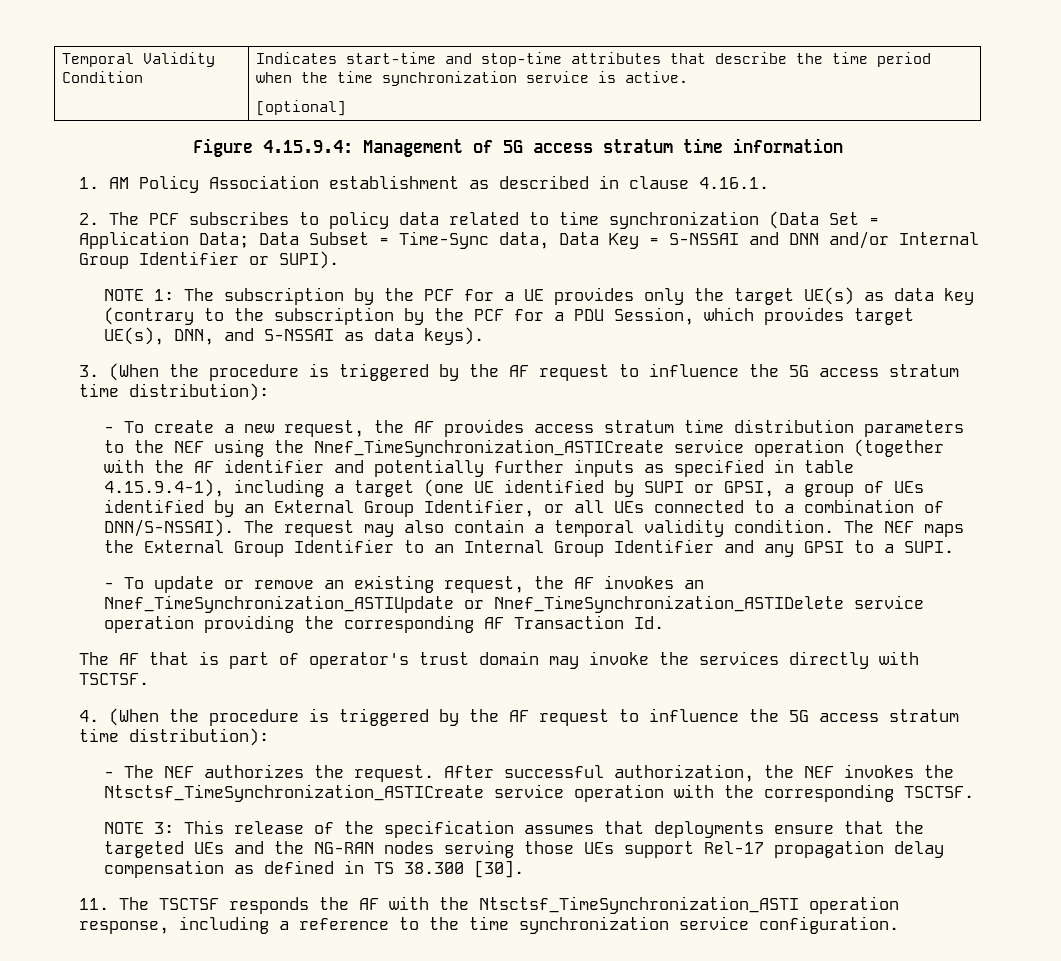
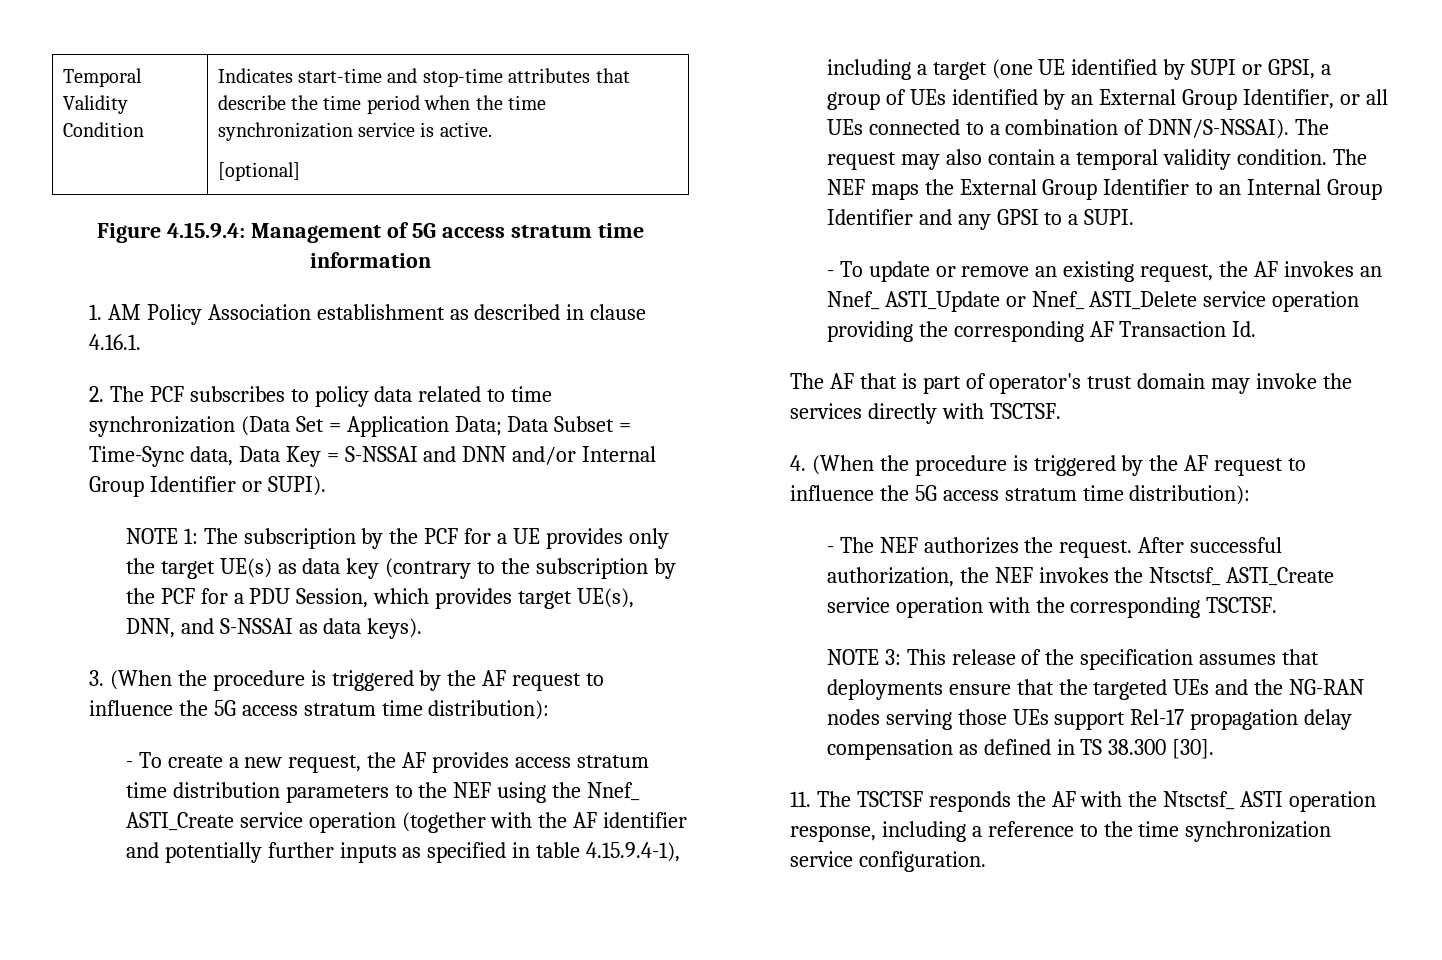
- - To create a new request, the AF provides access stratum time distribution parameters to the NEF using the Nnef_TimeSynchronization_ASTICreate service operation (together with the AF identifier and potentially further inputs as specified in table 4.15.9.4-1), including a target (one UE identified by SUPI or GPSI, a group of UEs identified by an External Group Identifier, or all UEs connected to a combination of DNN/S-NSSAI).
+ - To create a new request, the AF provides access stratum time distribution parameters to the NEF using the Nnef_ ASTI_Create service operation (together with the AF identifier and potentially further inputs as specified in table 4.15.9.4-1), including a target (one UE identified by SUPI or GPSI, a group of UEs identified by an External Group Identifier, or all UEs connected to a combination of DNN/S-NSSAI).
- - To update or remove an existing request, the AF invokes an Nnef_TimeSynchronization_ASTIUpdate or Nnef_TimeSynchronization_ASTIDelete service operation providing the corresponding AF Transaction Id.
+ - To update or remove an existing request, the AF invokes an Nnef_ ASTI_Update or Nnef_ ASTI_Delete service operation providing the corresponding AF Transaction Id.
- After successful authorization, the NEF invokes the Ntsctsf_TimeSynchronization_ASTICreate service operation with the corresponding TSCTSF.
+ After successful authorization, the NEF invokes the Ntsctsf_ ASTI_Create service operation with the corresponding TSCTSF.
- 11. The TSCTSF responds the AF with the Ntsctsf_TimeSynchronization_ASTI operation response, including a reference to the time synchronization service configuration.
+ 11. The TSCTSF responds the AF with the Ntsctsf_ ASTI operation response, including a reference to the time synchronization service configuration.

